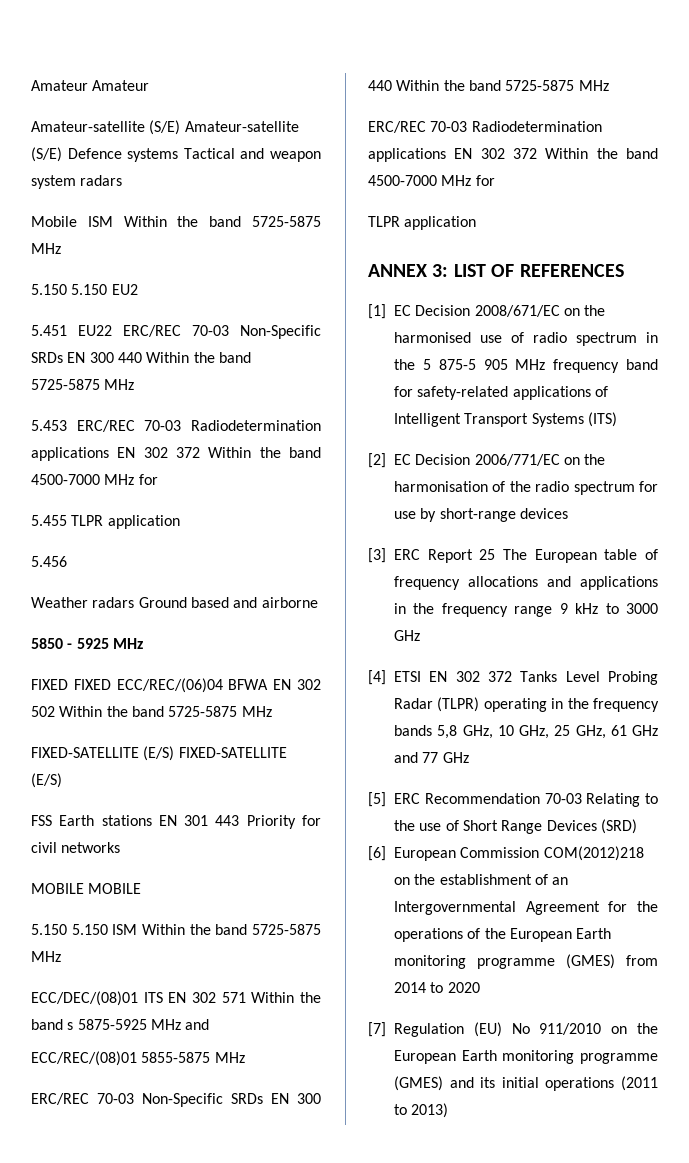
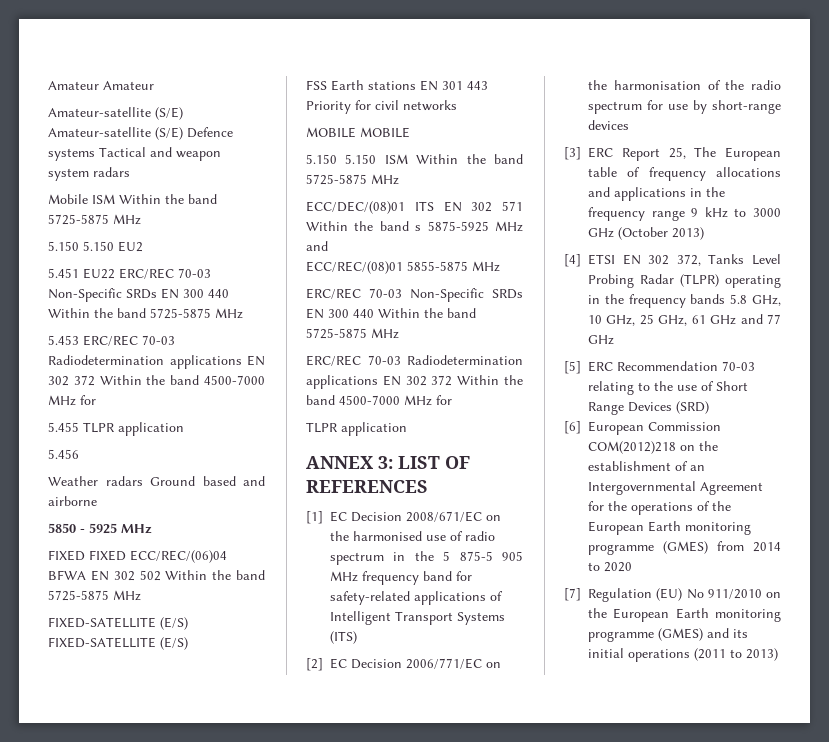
- [3] ERC Report 25 The European table of frequency allocations and applications in the frequency range 9 kHz to 3000 GHz
+ [3] ERC Report 25, The European table of frequency allocations and applications in the frequency range 9 kHz to 3000 GHz (October 2013)
- [4] ETSI EN 302 372 Tanks Level Probing Radar (TLPR) operating in the frequency bands 5,8 GHz, 10 GHz, 25 GHz, 61 GHz and 77 GHz
+ [4] ETSI EN 302 372, Tanks Level Probing Radar (TLPR) operating in the frequency bands 5.8 GHz, 10 GHz, 25 GHz, 61 GHz and 77 GHz
- [5] ERC Recommendation 70-03 Relating to the use of Short Range Devices (SRD)
+ [5] ERC Recommendation 70-03 relating to the use of Short Range Devices (SRD)

